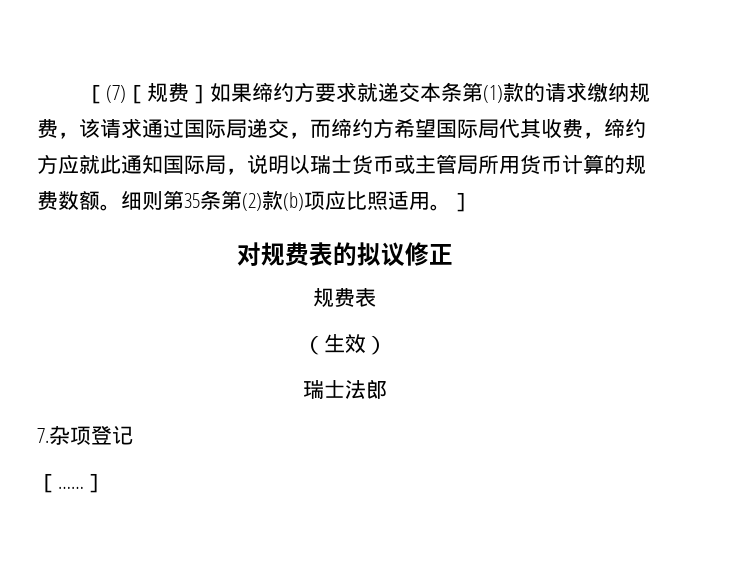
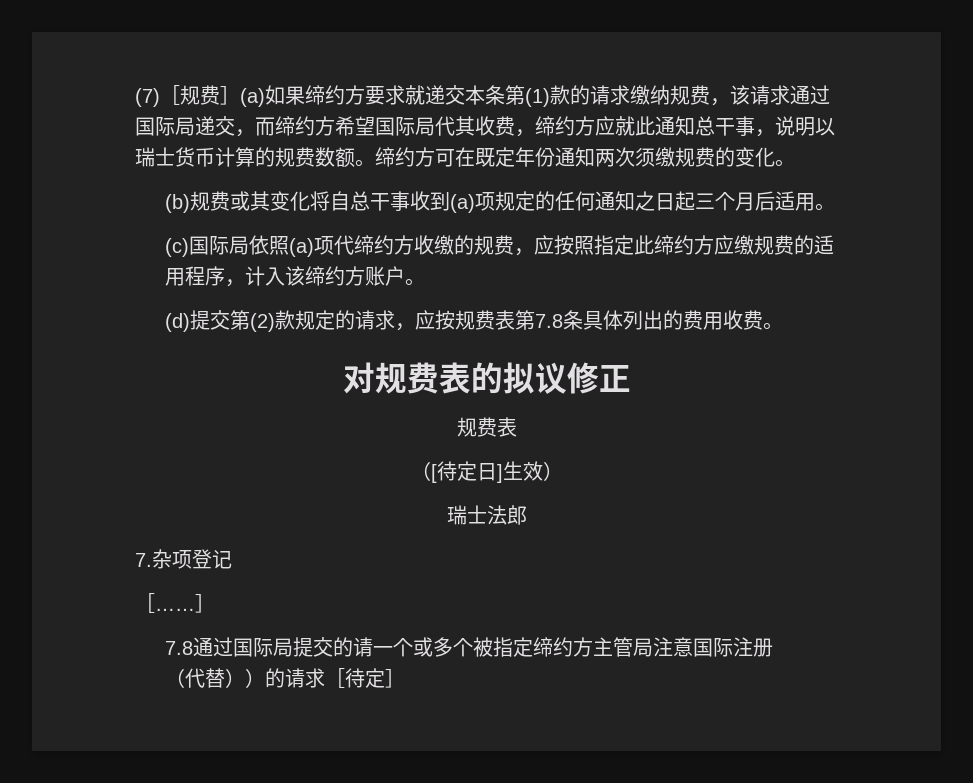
- ［(7)［规费］如果缔约方要求就递交本条第(1)款的请求缴纳规费，该请求通过国际局递交，而缔约方希望国际局代其收费，缔约方应就此通知国际局，说明以瑞士货币或主管局所用货币计算的规费数额。细则第35条第(2)款(b)项应比照适用。］
+ (7)［规费］(a)如果缔约方要求就递交本条第(1)款的请求缴纳规费，该请求通过国际局递交，而缔约方希望国际局代其收费，缔约方应就此通知总干事，说明以瑞士货币计算的规费数额。缔约方可在既定年份通知两次须缴规费的变化。
+ (b)规费或其变化将自总干事收到(a)项规定的任何通知之日起三个月后适用。
+ (c)国际局依照(a)项代缔约方收缴的规费，应按照指定此缔约方应缴规费的适用程序，计入该缔约方账户。
+ (d)提交第(2)款规定的请求，应按规费表第7.8条具体列出的费用收费。
- （生效）
+ （[待定日]生效）
+ 7.8通过国际局提交的请一个或多个被指定缔约方主管局注意国际注册
+ （代替））的请求［待定］

